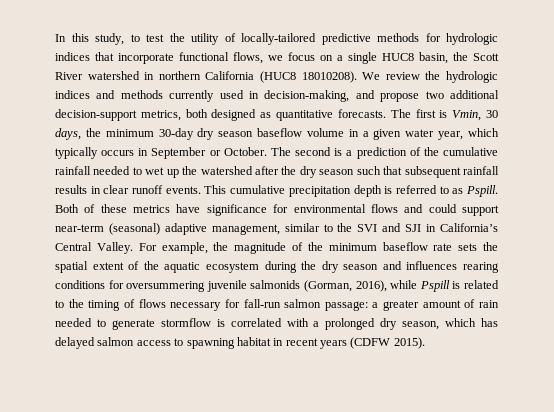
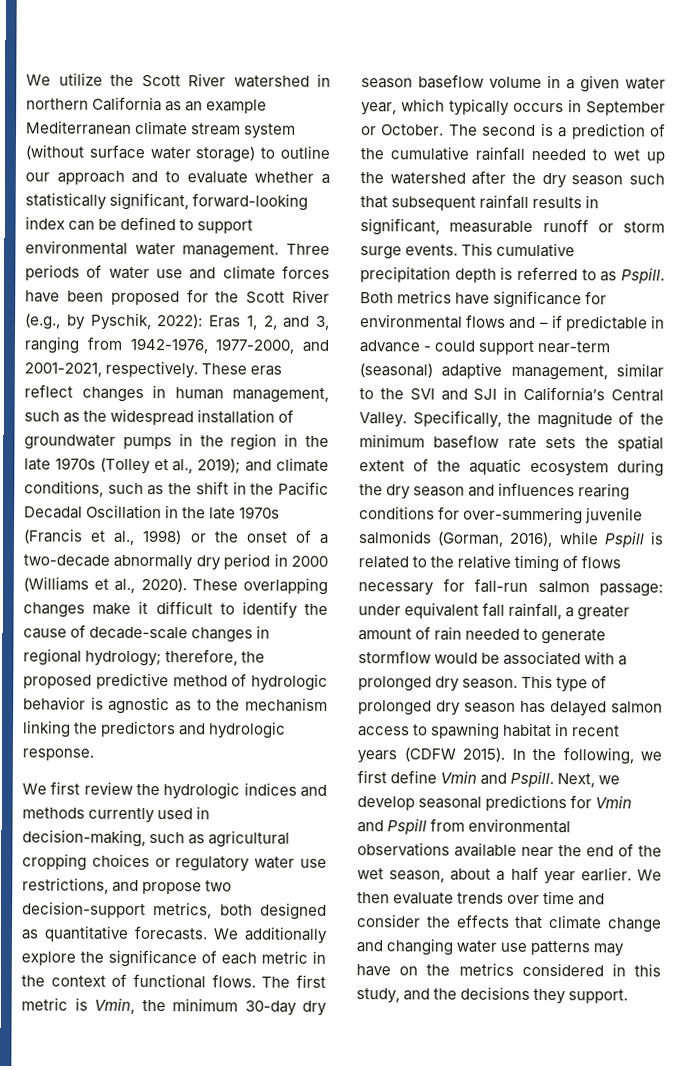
- In this study, to test the utility of locally-tailored predictive methods for hydrologic indices that incorporate functional flows, we focus on a single HUC8 basin, the Scott River watershed in northern California (HUC8 18010208). We review the hydrologic indices and methods currently used in decision-making, and propose two additional decision-support metrics, both designed as quantitative forecasts.
+ We utilize the Scott River watershed in northern California as an example Mediterranean climate stream system (without surface water storage) to outline our approach and to evaluate whether a statistically significant, forward-looking index can be defined to support environmental water management. Three periods of water use and climate forces have been proposed for the Scott River (e.g., by Pyschik, 2022): Eras 1, 2, and 3, ranging from 1942-1976, 1977-2000, and 2001-2021, respectively. These eras reflect changes in human management, such as the widespread installation of groundwater pumps in the region in the late 1970s (Tolley et al., 2019); and climate conditions, such as the shift in the Pacific Decadal Oscillation in the late 1970s (Francis et al., 1998) or the onset of a two-decade abnormally dry period in 2000 (Williams et al., 2020). These overlapping changes make it difficult to identify the cause of decade-scale changes in regional hydrology; therefore, the proposed predictive method of hydrologic behavior is agnostic as to the mechanism linking the predictors and hydrologic response.
+ We first review the hydrologic indices and methods currently used in decision-making, such as agricultural cropping choices or regulatory water use restrictions, and propose two decision-support metrics, both designed as quantitative forecasts.
+ We additionally explore the significance of each metric in the context of functional flows.
- The first is Vmin, 30 days, the minimum 30-day dry season baseflow volume in a given water year, which typically occurs in September or October.
+ The first metric is Vmin, the minimum 30-day dry season baseflow volume in a given water year, which typically occurs in September or October.
- The second is a prediction of the cumulative rainfall needed to wet up the watershed after the dry season such that subsequent rainfall results in clear runoff events.
+ The second is a prediction of the cumulative rainfall needed to wet up the watershed after the dry season such that subsequent rainfall results in significant, measurable runoff or storm surge events.
- Both of these metrics have significance for environmental flows and could support near-term (seasonal) adaptive management, similar to the SVI and SJI in California’s Central Valley.
+ Both metrics have significance for environmental flows and – if predictable in advance - could support near-term (seasonal) adaptive management, similar to the SVI and SJI in California’s Central Valley.
- For example, the magnitude of the minimum baseflow rate sets the spatial extent of the aquatic ecosystem during the dry season and influences rearing conditions for oversummering juvenile salmonids (Gorman, 2016), while Pspill is related to the timing of flows necessary for fall-run salmon passage:
+ Specifically, the magnitude of the minimum baseflow rate sets the spatial extent of the aquatic ecosystem during the dry season and influences rearing conditions for over-summering juvenile salmonids (Gorman, 2016), while Pspill is related to the relative timing of flows necessary for fall-run salmon passage:
- a greater amount of rain needed to generate stormflow is correlated with a prolonged dry season, which has delayed salmon access to spawning habitat in recent years (CDFW 2015).
+ under equivalent fall rainfall, a greater amount of rain needed to generate stormflow would be associated with a prolonged dry season. This type of prolonged dry season has delayed salmon access to spawning habitat in recent years (CDFW 2015).
+ In the following, we first define Vmin and Pspill. Next, we develop seasonal predictions for Vmin and Pspill from environmental observations available near the end of the wet season, about a half year earlier. We then evaluate trends over time and consider the effects that climate change and changing water use patterns may have on the metrics considered in this study, and the decisions they support.

